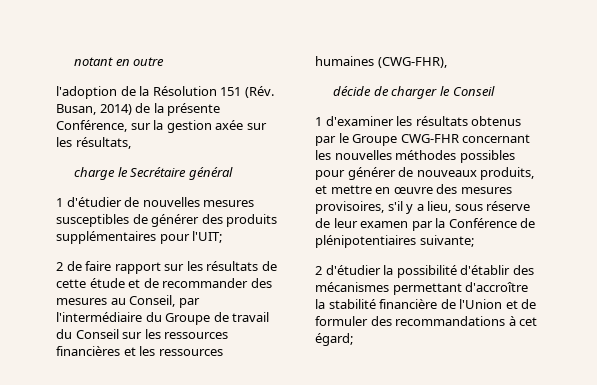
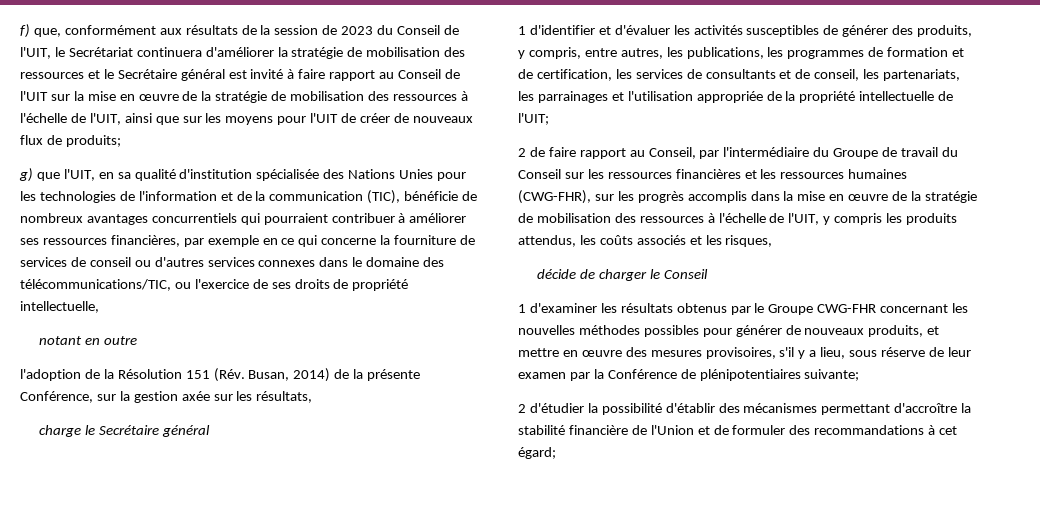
+ f) que, conformément aux résultats de la session de 2023 du Conseil de l'UIT, le Secrétariat continuera d'améliorer la stratégie de mobilisation des ressources et le Secrétaire général est invité à faire rapport au Conseil de l'UIT sur la mise en œuvre de la stratégie de mobilisation des ressources à l'échelle de l'UIT, ainsi que sur les moyens pour l'UIT de créer de nouveaux flux de produits;
+ g) que l'UIT, en sa qualité d'institution spécialisée des Nations Unies pour les technologies de l'information et de la communication (TIC), bénéficie de nombreux avantages concurrentiels qui pourraient contribuer à améliorer ses ressources financières, par exemple en ce qui concerne la fourniture de services de conseil ou d'autres services connexes dans le domaine des télécommunications/TIC, ou l'exercice de ses droits de propriété intellectuelle,
- 1 d'étudier de nouvelles mesures susceptibles de générer des produits supplémentaires pour l'UIT;
+ 1 d'identifier et d'évaluer les activités susceptibles de générer des produits, y compris, entre autres, les publications, les programmes de formation et de certification, les services de consultants et de conseil, les partenariats, les parrainages et l'utilisation appropriée de la propriété intellectuelle de l'UIT;
- 2 de faire rapport sur les résultats de cette étude et de recommander des mesures au Conseil, par l'intermédiaire du Groupe de travail du Conseil sur les ressources financières et les ressources humaines (CWG-FHR),
+ 2 de faire rapport au Conseil, par l'intermédiaire du Groupe de travail du Conseil sur les ressources financières et les ressources humaines (CWG-FHR), sur les progrès accomplis dans la mise en œuvre de la stratégie de mobilisation des ressources à l'échelle de l'UIT, y compris les produits attendus, les coûts associés et les risques,

